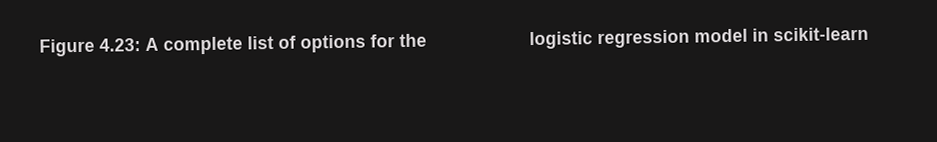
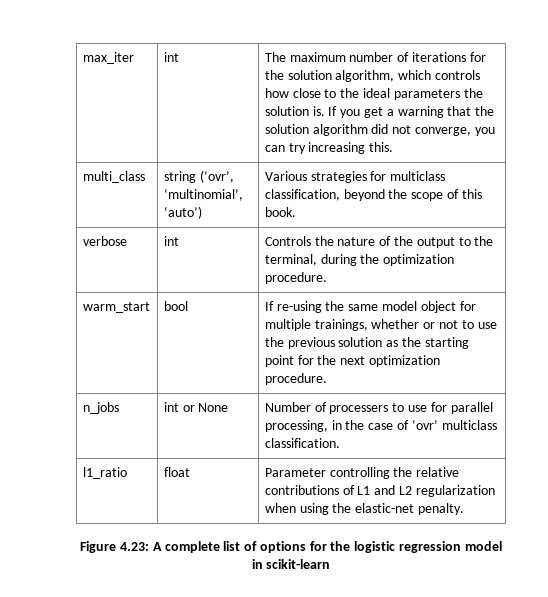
+ max_iter | int | The maximum number of iterations for the solution algorithm, which controls how close to the ideal parameters the solution is. If you get a warning that the solution algorithm did not converge, you can try increasing this.
+ multi_class | string (‘ovr’, ‘multinomial’, ‘auto’) | Various strategies for multiclass classification, beyond the scope of this book.
+ verbose | int | Controls the nature of the output to the terminal, during the optimization procedure.
+ warm_start | bool | If re-using the same model object for multiple trainings, whether or not to use the previous solution as the starting point for the next optimization procedure.
+ n_jobs | int or None | Number of processers to use for parallel processing, in the case of ‘ovr’ multiclass classification.
+ l1_ratio | float | Parameter controlling the relative contributions of L1 and L2 regularization when using the elastic-net penalty.

